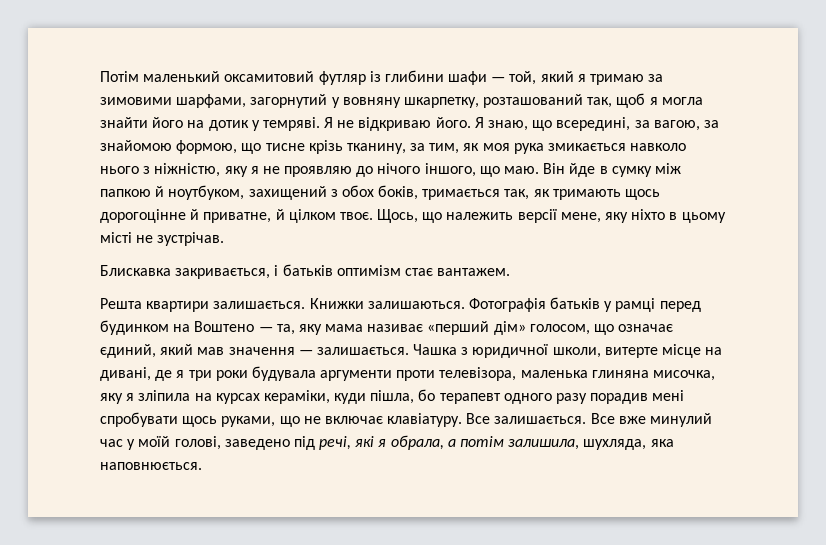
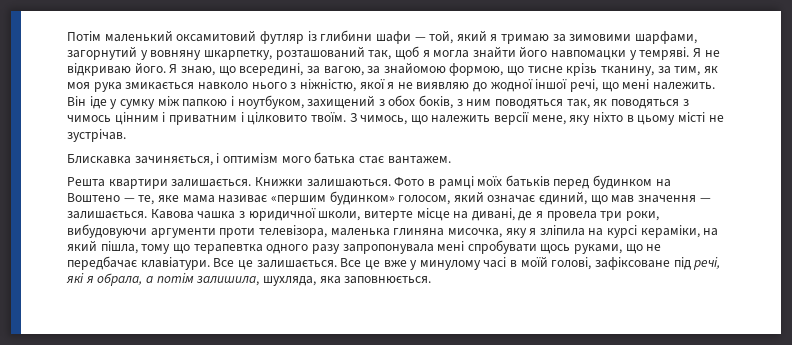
- Потім маленький оксамитовий футляр із глибини шафи — той, який я тримаю за зимовими шарфами, загорнутий у вовняну шкарпетку, розташований так, щоб я могла знайти його на дотик у темряві.
+ Потім маленький оксамитовий футляр із глибини шафи — той, який я тримаю за зимовими шарфами, загорнутий у вовняну шкарпетку, розташований так, щоб я могла знайти його навпомацки у темряві.
- Я знаю, що всередині, за вагою, за знайомою формою, що тисне крізь тканину, за тим, як моя рука змикається навколо нього з ніжністю, яку я не проявляю до нічого іншого, що маю. Він йде в сумку між папкою й ноутбуком, захищений з обох боків, тримається так, як тримають щось дорогоцінне й приватне, й цілком твоє. Щось, що належить версії мене, яку ніхто в цьому місті не зустрічав.
+ Я знаю, що всередині, за вагою, за знайомою формою, що тисне крізь тканину, за тим, як моя рука змикається навколо нього з ніжністю, якої я не виявляю до жодної іншої речі, що мені належить. Він іде у сумку між папкою і ноутбуком, захищений з обох боків, з ним поводяться так, як поводяться з чимось цінним і приватним і цілковито твоїм. З чимось, що належить версії мене, яку ніхто в цьому місті не зустрічав.
- Блискавка закривається, і батьків оптимізм стає вантажем.
+ Блискавка зачиняється, і оптимізм мого батька стає вантажем.
- Фотографія батьків у рамці перед будинком на Воштено — та, яку мама називає «перший дім» голосом, що означає єдиний, який мав значення — залишається.
+ Фото в рамці моїх батьків перед будинком на Воштено — те, яке мама називає «першим будинком» голосом, який означає єдиний, що мав значення — залишається.
- Чашка з юридичної школи, витерте місце на дивані, де я три роки будувала аргументи проти телевізора, маленька глиняна мисочка, яку я зліпила на курсах кераміки, куди пішла, бо терапевт одного разу порадив мені спробувати щось руками, що не включає клавіатуру. Все залишається. Все вже минулий час у моїй голові, заведено під речі, які я обрала, а потім залишила, шухляда, яка наповнюється.
+ Кавова чашка з юридичної школи, витерте місце на дивані, де я провела три роки, вибудовуючи аргументи проти телевізора, маленька глиняна мисочка, яку я зліпила на курсі кераміки, на який пішла, тому що терапевтка одного разу запропонувала мені спробувати щось руками, що не передбачає клавіатури. Все це залишається. Все це вже у минулому часі в моїй голові, зафіксоване під речі, які я обрала, а потім залишила, шухляда, яка заповнюється.

